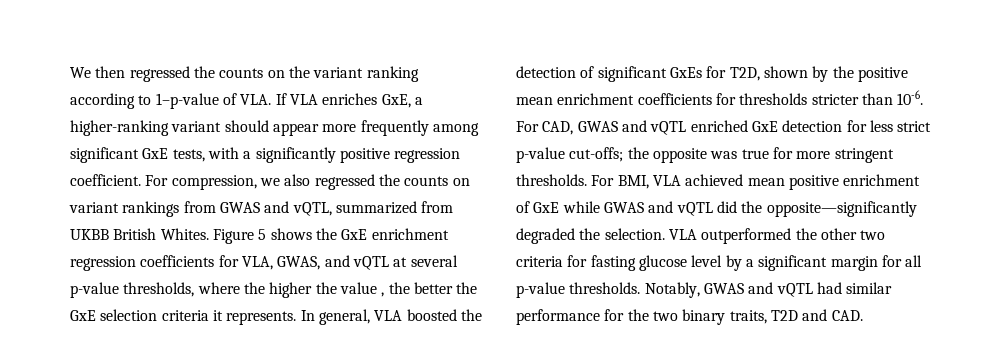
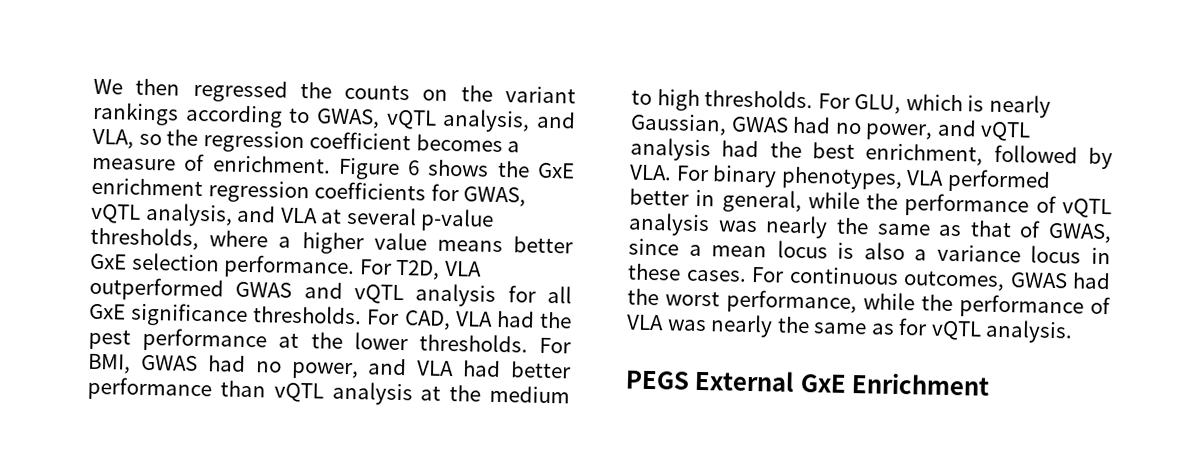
- We then regressed the counts on the variant ranking according to 1–p-value of VLA. If VLA enriches GxE, a higher-ranking variant should appear more frequently among significant GxE tests, with a significantly positive regression coefficient. For compression, we also regressed the counts on variant rankings from GWAS and vQTL, summarized from UKBB British Whites. Figure 5 shows the GxE enrichment regression coefficients for VLA, GWAS, and vQTL at several p-value thresholds, where the higher the value , the better the GxE selection criteria it represents. In general, VLA boosted the detection of significant GxEs for T2D, shown by the positive mean enrichment coefficients for thresholds stricter than 10-6. For CAD, GWAS and vQTL enriched GxE detection for less strict p-value cut-offs; the opposite was true for more stringent thresholds. For BMI, VLA achieved mean positive enrichment of GxE while GWAS and vQTL did the opposite—significantly degraded the selection. VLA outperformed the other two criteria for fasting glucose level by a significant margin for all p-value thresholds. Notably, GWAS and vQTL had similar performance for the two binary traits, T2D and CAD.
+ We then regressed the counts on the variant rankings according to GWAS, vQTL analysis, and VLA, so the regression coefficient becomes a measure of enrichment. Figure 6 shows the GxE enrichment regression coefficients for GWAS, vQTL analysis, and VLA at several p-value thresholds, where a higher value means better GxE selection performance. For T2D, VLA outperformed GWAS and vQTL analysis for all GxE significance thresholds. For CAD, VLA had the pest performance at the lower thresholds. For BMI, GWAS had no power, and VLA had better performance than vQTL analysis at the medium to high thresholds. For GLU, which is nearly Gaussian, GWAS had no power, and vQTL analysis had the best enrichment, followed by VLA. For binary phenotypes, VLA performed better in general, while the performance of vQTL analysis was nearly the same as that of GWAS, since a mean locus is also a variance locus in these cases. For continuous outcomes, GWAS had the worst performance, while the performance of VLA was nearly the same as for vQTL analysis.
+ PEGS External GxE Enrichment

